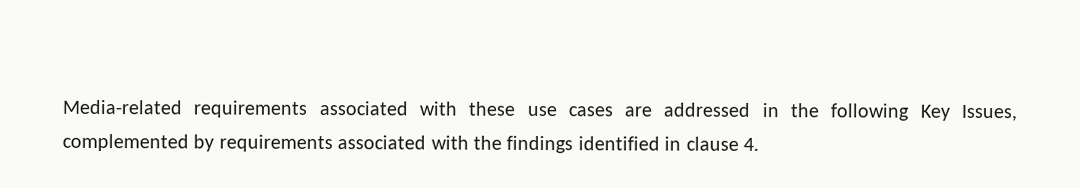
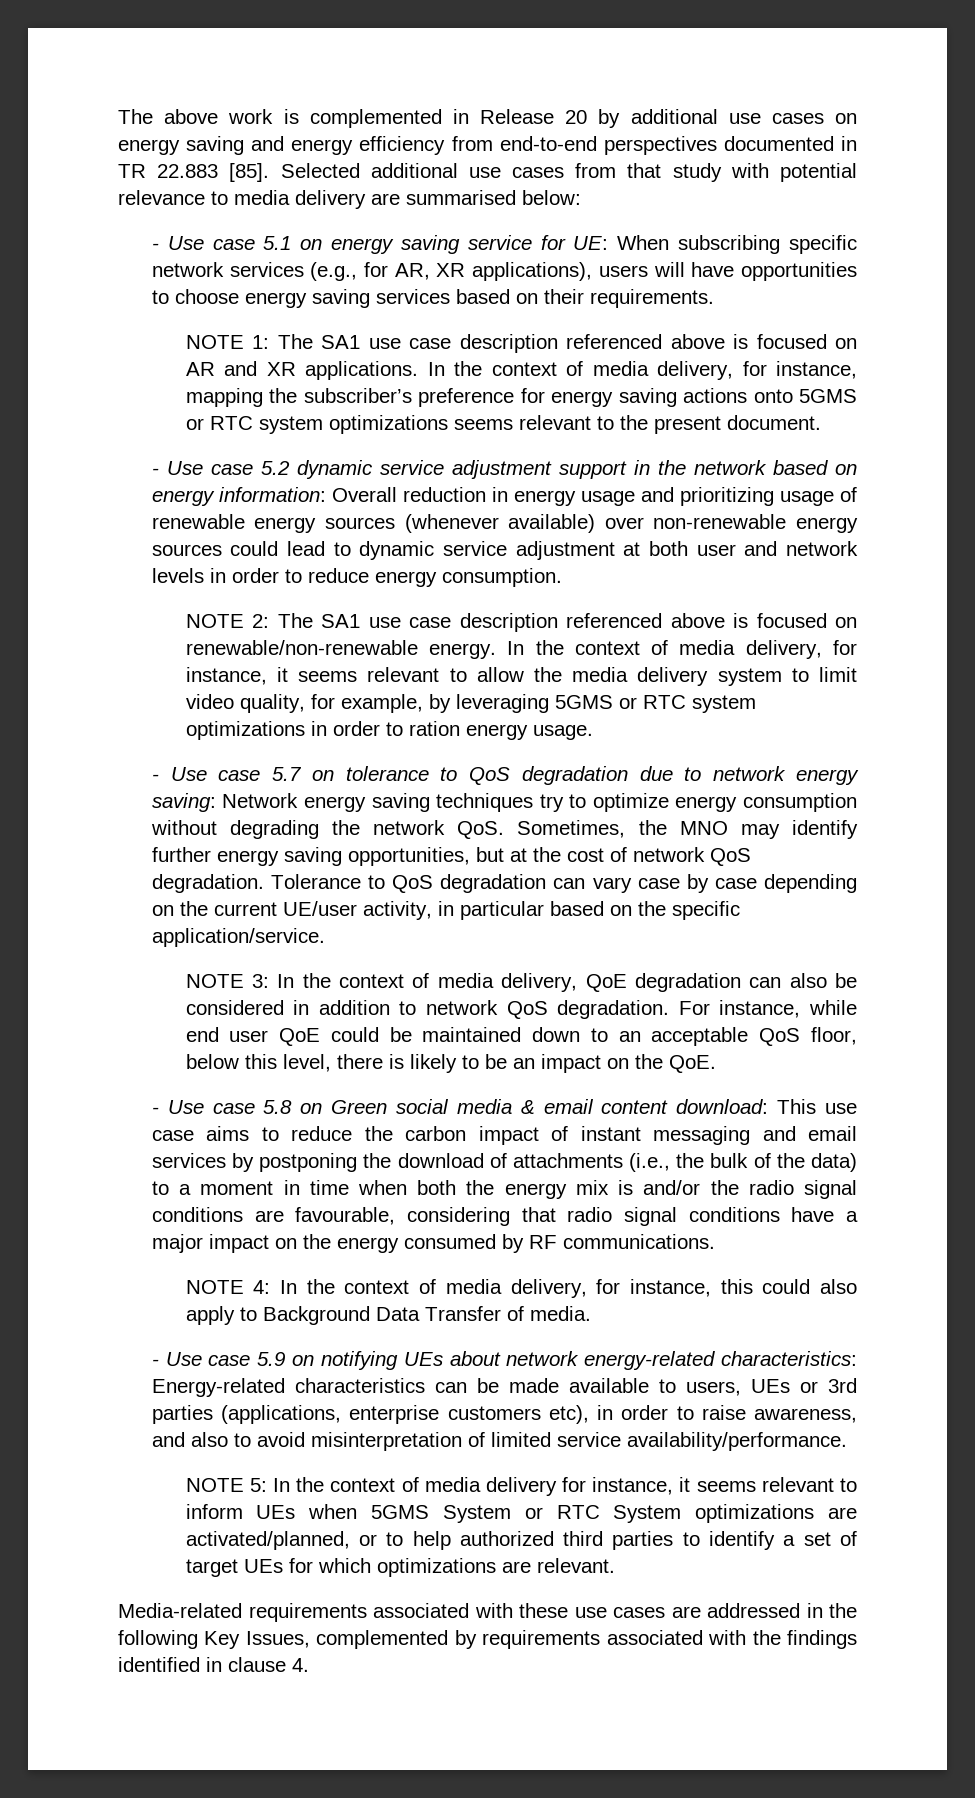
+ The above work is complemented in Release 20 by additional use cases on energy saving and energy efficiency from end-to-end perspectives documented in TR 22.883 [85]. Selected additional use cases from that study with potential relevance to media delivery are summarised below:
+ - Use case 5.1 on energy saving service for UE: When subscribing specific network services (e.g., for AR, XR applications), users will have opportunities to choose energy saving services based on their requirements.
+ NOTE 1: The SA1 use case description referenced above is focused on AR and XR applications. In the context of media delivery, for instance, mapping the subscriber’s preference for energy saving actions onto 5GMS or RTC system optimizations seems relevant to the present document.
+ - Use case 5.2 dynamic service adjustment support in the network based on energy information: Overall reduction in energy usage and prioritizing usage of renewable energy sources (whenever available) over non-renewable energy sources could lead to dynamic service adjustment at both user and network levels in order to reduce energy consumption.
+ NOTE 2: The SA1 use case description referenced above is focused on renewable/non-renewable energy. In the context of media delivery, for instance, it seems relevant to allow the media delivery system to limit video quality, for example, by leveraging 5GMS or RTC system optimizations in order to ration energy usage.
+ - Use case 5.7 on tolerance to QoS degradation due to network energy saving: Network energy saving techniques try to optimize energy consumption without degrading the network QoS. Sometimes, the MNO may identify further energy saving opportunities, but at the cost of network QoS degradation. Tolerance to QoS degradation can vary case by case depending on the current UE/user activity, in particular based on the specific application/service.
+ NOTE 3: In the context of media delivery, QoE degradation can also be considered in addition to network QoS degradation. For instance, while end user QoE could be maintained down to an acceptable QoS floor, below this level, there is likely to be an impact on the QoE.
+ - Use case 5.8 on Green social media & email content download: This use case aims to reduce the carbon impact of instant messaging and email services by postponing the download of attachments (i.e., the bulk of the data) to a moment in time when both the energy mix is and/or the radio signal conditions are favourable, considering that radio signal conditions have a major impact on the energy consumed by RF communications.
+ NOTE 4: In the context of media delivery, for instance, this could also apply to Background Data Transfer of media.
+ - Use case 5.9 on notifying UEs about network energy-related characteristics: Energy-related characteristics can be made available to users, UEs or 3rd parties (applications, enterprise customers etc), in order to raise awareness, and also to avoid misinterpretation of limited service availability/performance.
+ NOTE 5: In the context of media delivery for instance, it seems relevant to inform UEs when 5GMS System or RTC System optimizations are activated/planned, or to help authorized third parties to identify a set of target UEs for which optimizations are relevant.

